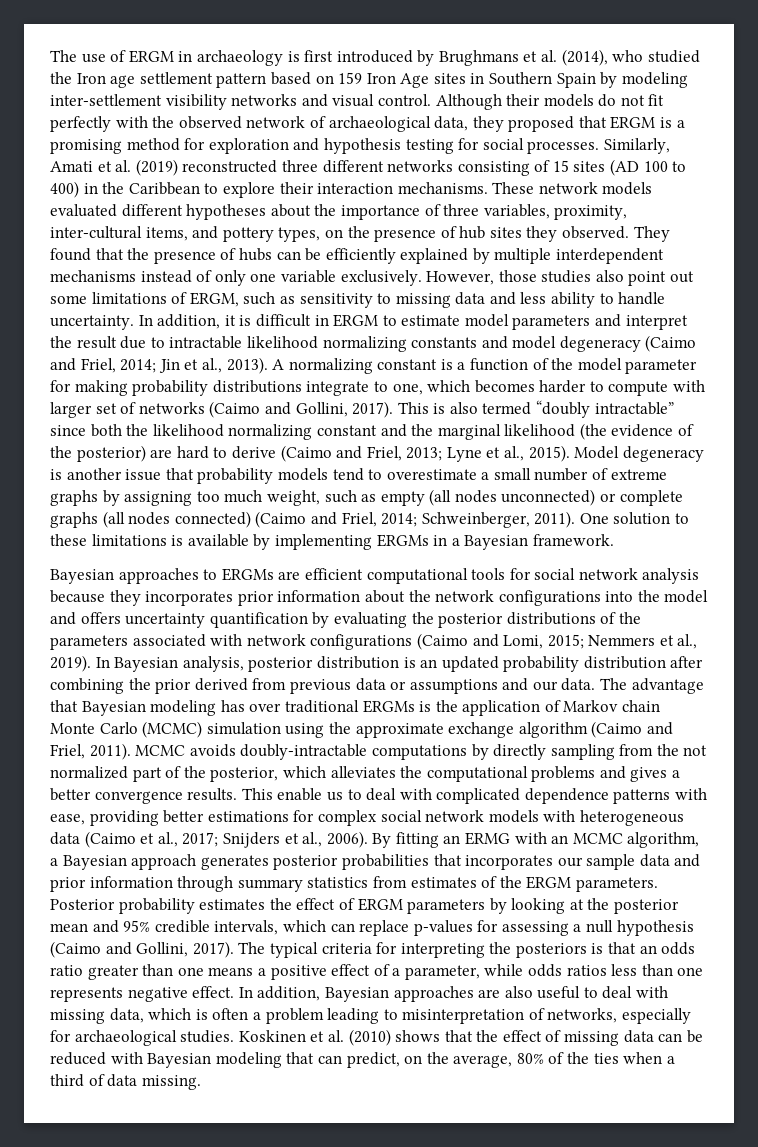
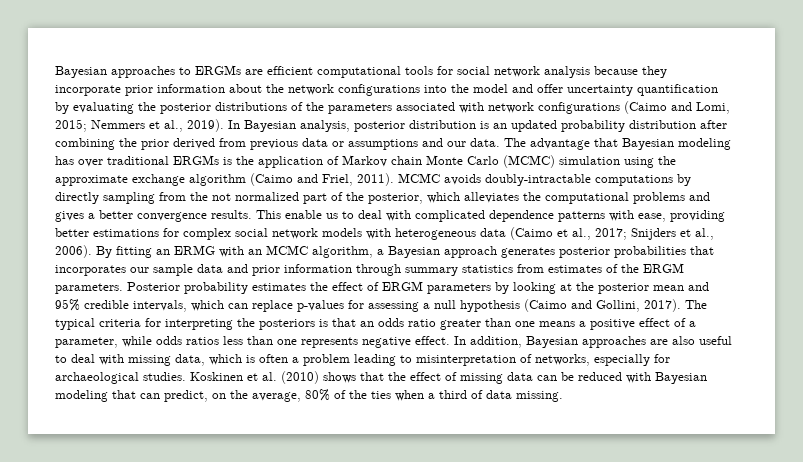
- The use of ERGM in archaeology is first introduced by Brughmans et al. (2014), who studied the Iron age settlement pattern based on 159 Iron Age sites in Southern Spain by modeling inter-settlement visibility networks and visual control. Although their models do not fit perfectly with the observed network of archaeological data, they proposed that ERGM is a promising method for exploration and hypothesis testing for social processes. Similarly, Amati et al. (2019) reconstructed three different networks consisting of 15 sites (AD 100 to 400) in the Caribbean to explore their interaction mechanisms. These network models evaluated different hypotheses about the importance of three variables, proximity, inter-cultural items, and pottery types, on the presence of hub sites they observed. They found that the presence of hubs can be efficiently explained by multiple interdependent mechanisms instead of only one variable exclusively. However, those studies also point out some limitations of ERGM, such as sensitivity to missing data and less ability to handle uncertainty. In addition, it is difficult in ERGM to estimate model parameters and interpret the result due to intractable likelihood normalizing constants and model degeneracy (Caimo and Friel, 2014; Jin et al., 2013). A normalizing constant is a function of the model parameter for making probability distributions integrate to one, which becomes harder to compute with larger set of networks (Caimo and Gollini, 2017). This is also termed “doubly intractable” since both the likelihood normalizing constant and the marginal likelihood (the evidence of the posterior) are hard to derive (Caimo and Friel, 2013; Lyne et al., 2015). Model degeneracy is another issue that probability models tend to overestimate a small number of extreme graphs by assigning too much weight, such as empty (all nodes unconnected) or complete graphs (all nodes connected) (Caimo and Friel, 2014; Schweinberger, 2011). One solution to these limitations is available by implementing ERGMs in a Bayesian framework.
- Bayesian approaches to ERGMs are efficient computational tools for social network analysis because they incorporates prior information about the network configurations into the model and offers uncertainty quantification by evaluating the posterior distributions of the parameters associated with network configurations (Caimo and Lomi, 2015; Nemmers et al., 2019).
+ Bayesian approaches to ERGMs are efficient computational tools for social network analysis because they incorporate prior information about the network configurations into the model and offer uncertainty quantification by evaluating the posterior distributions of the parameters associated with network configurations (Caimo and Lomi, 2015; Nemmers et al., 2019).

